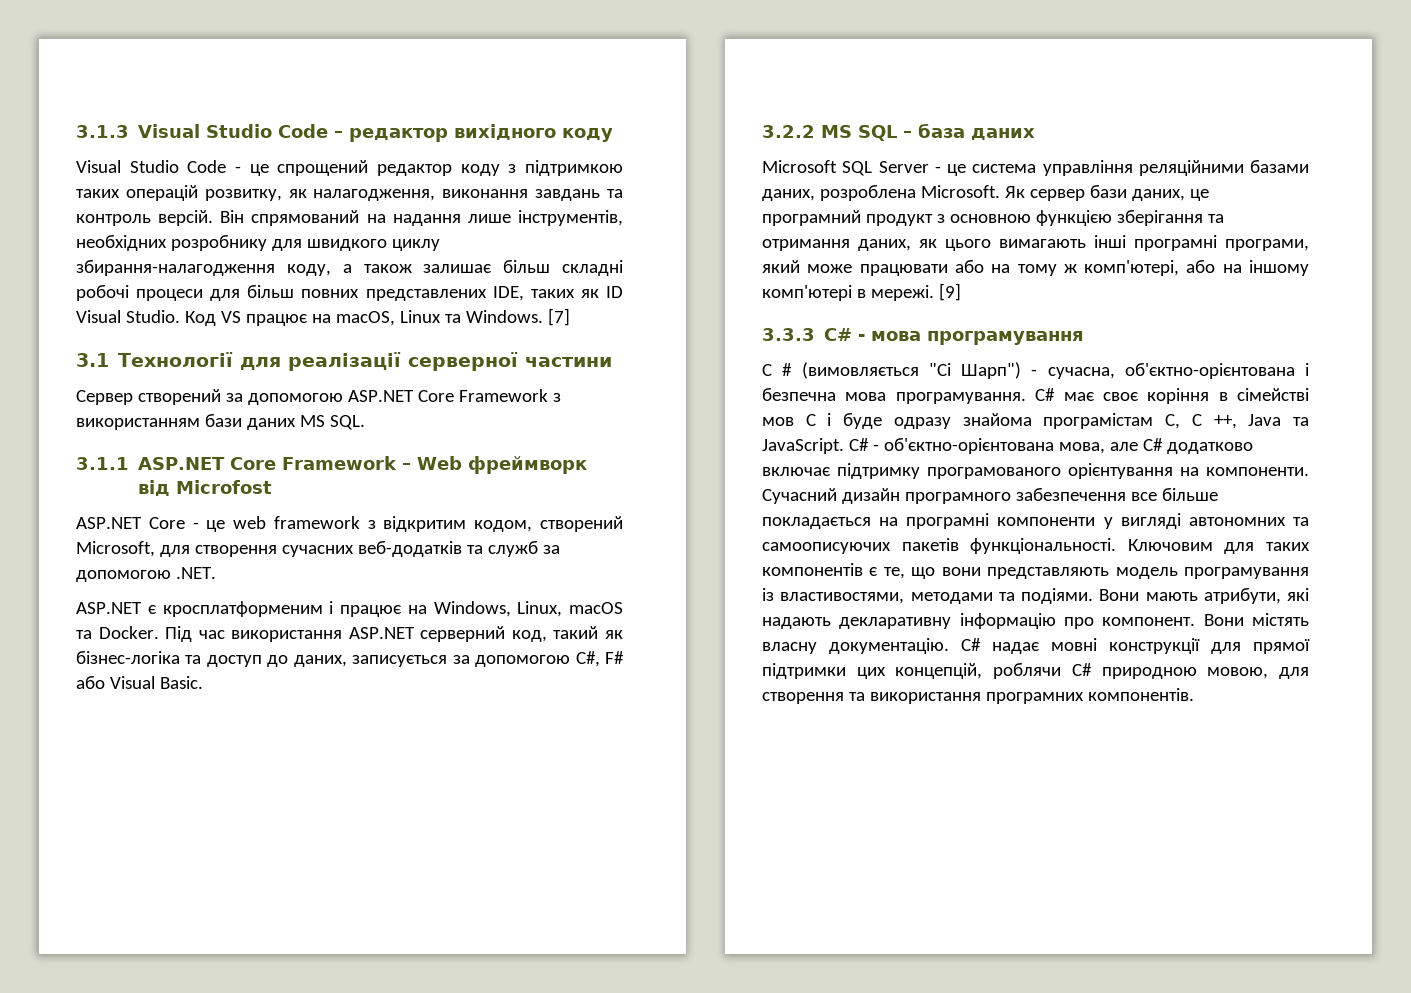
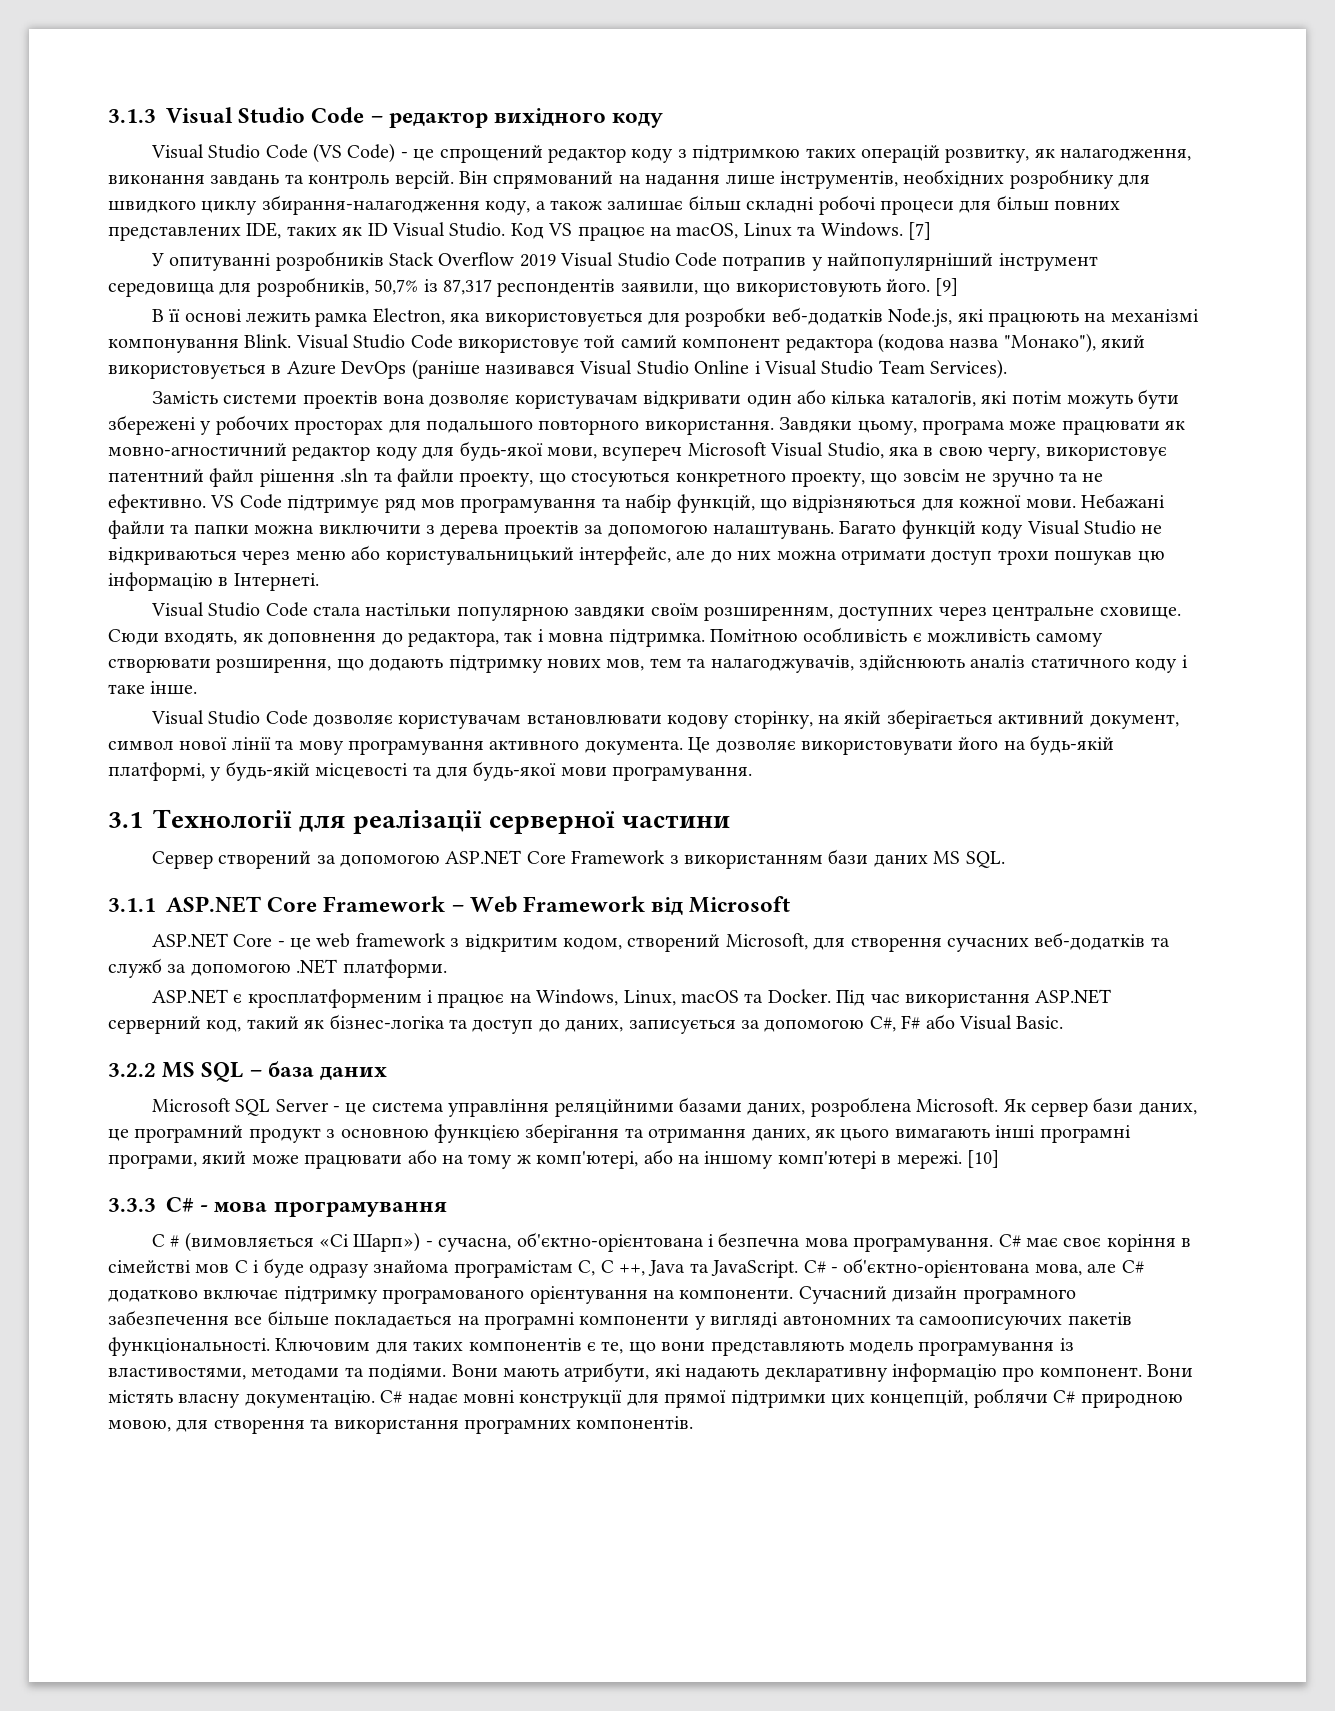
- Visual Studio Code - це спрощений редактор коду з підтримкою таких операцій розвитку, як налагодження, виконання завдань та контроль версій.
+ Visual Studio Code (VS Code) - це спрощений редактор коду з підтримкою таких операцій розвитку, як налагодження, виконання завдань та контроль версій.
+ У опитуванні розробників Stack Overflow 2019 Visual Studio Code потрапив у найпопулярніший інструмент середовища для розробників, 50,7% із 87,317 респондентів заявили, що використовують його. [9]
+ В її основі лежить рамка Electron, яка використовується для розробки веб-додатків Node.js, які працюють на механізмі компонування Blink. Visual Studio Code використовує той самий компонент редактора (кодова назва "Монако"), який використовується в Azure DevOps (раніше називався Visual Studio Online і Visual Studio Team Services).
+ Замість системи проектів вона дозволяє користувачам відкривати один або кілька каталогів, які потім можуть бути збережені у робочих просторах для подальшого повторного використання. Завдяки цьому, програма може працювати як мовно-агностичний редактор коду для будь-якої мови, всупереч Microsoft Visual Studio, яка в свою чергу, використовує патентний файл рішення .sln та файли проекту, що стосуються конкретного проекту, що зовсім не зручно та не ефективно. VS Code підтримує ряд мов програмування та набір функцій, що відрізняються для кожної мови. Небажані файли та папки можна виключити з дерева проектів за допомогою налаштувань. Багато функцій коду Visual Studio не відкриваються через меню або користувальницький інтерфейс, але до них можна отримати доступ трохи пошукав цю інформацію в Інтернеті.
+ Visual Studio Code стала настільки популярною завдяки своїм розширенням, доступних через центральне сховище. Сюди входять, як доповнення до редактора, так і мовна підтримка. Помітною особливість є можливість самому створювати розширення, що додають підтримку нових мов, тем та налагоджувачів, здійснюють аналіз статичного коду і таке інше.
+ Visual Studio Code дозволяє користувачам встановлювати кодову сторінку, на якій зберігається активний документ, символ нової лінії та мову програмування активного документа. Це дозволяє використовувати його на будь-якій платформі, у будь-якій місцевості та для будь-якої мови програмування.
- 3.1.1 ASP.NET Core Framework – Web фреймворк від Microfost
+ 3.1.1 ASP.NET Core Framework – Web Framework від Microsoft
- ASP.NET Core - це web framework з відкритим кодом, створений Microsoft, для створення сучасних веб-додатків та служб за допомогою .NET.
+ ASP.NET Core - це web framework з відкритим кодом, створений Microsoft, для створення сучасних веб-додатків та служб за допомогою .NET платформи.
- [9]
+ [10]
- C # (вимовляється "Сі Шарп") - сучасна, об'єктно-орієнтована і безпечна мова програмування.
+ C # (вимовляється «Сі Шарп») - сучасна, об'єктно-орієнтована і безпечна мова програмування.

